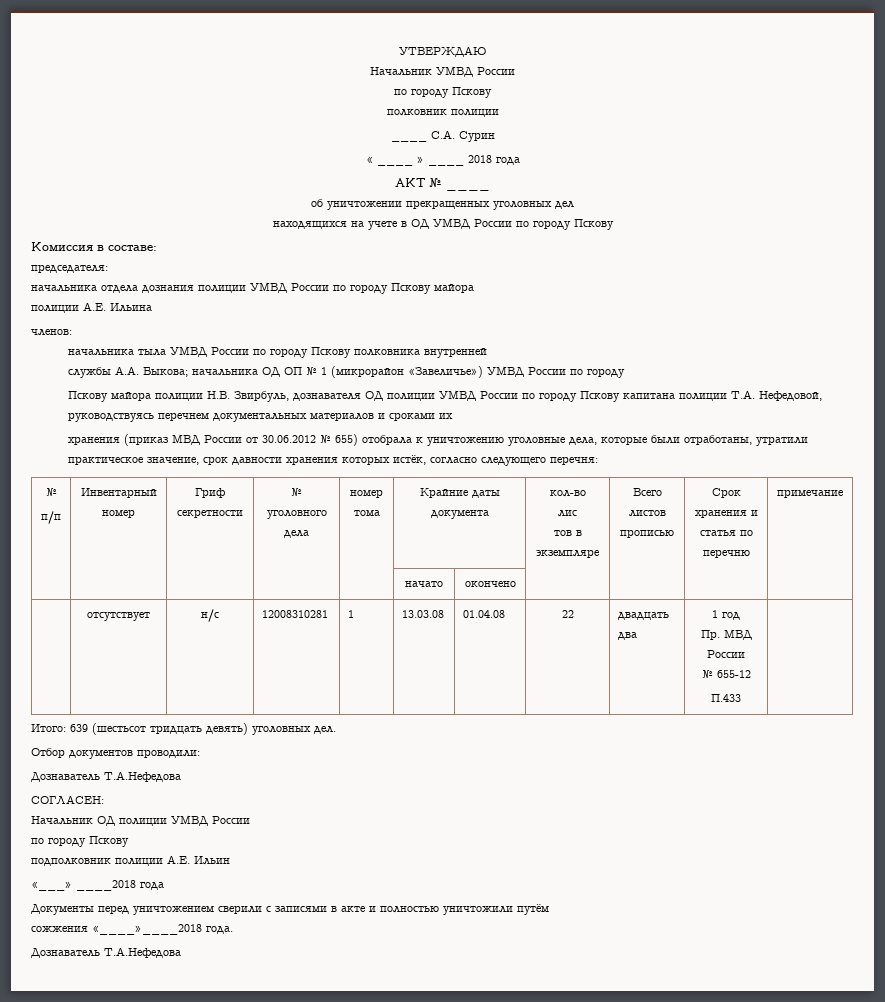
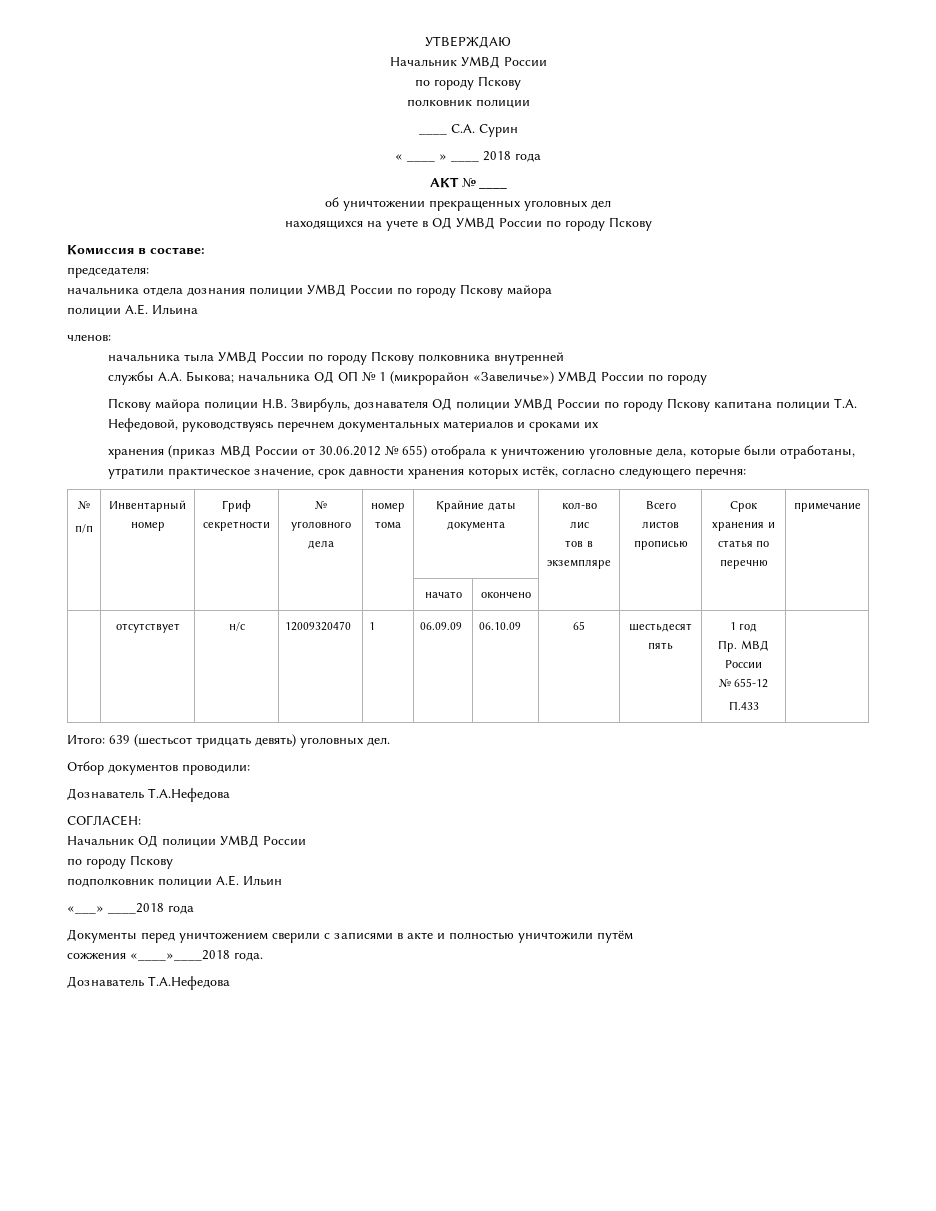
- | отсутствует | н/с | 12008310281 | 1 | 13.03.08 | 01.04.08 | 22 | двадцать два | 1 год
+ | отсутствует | н/с | 12009320470 | 1 | 06.09.09 | 06.10.09 | 65 | шестьдесят пять | 1 год

